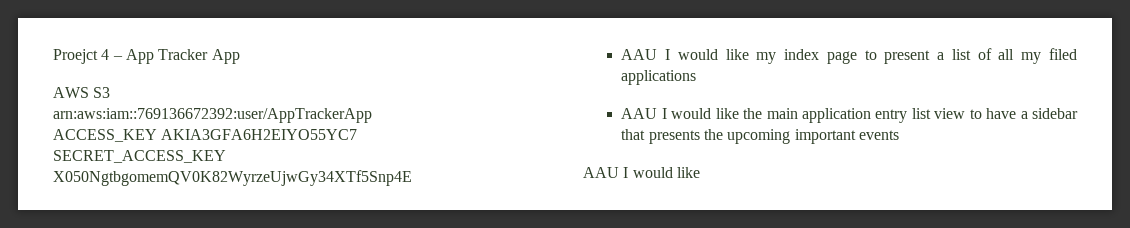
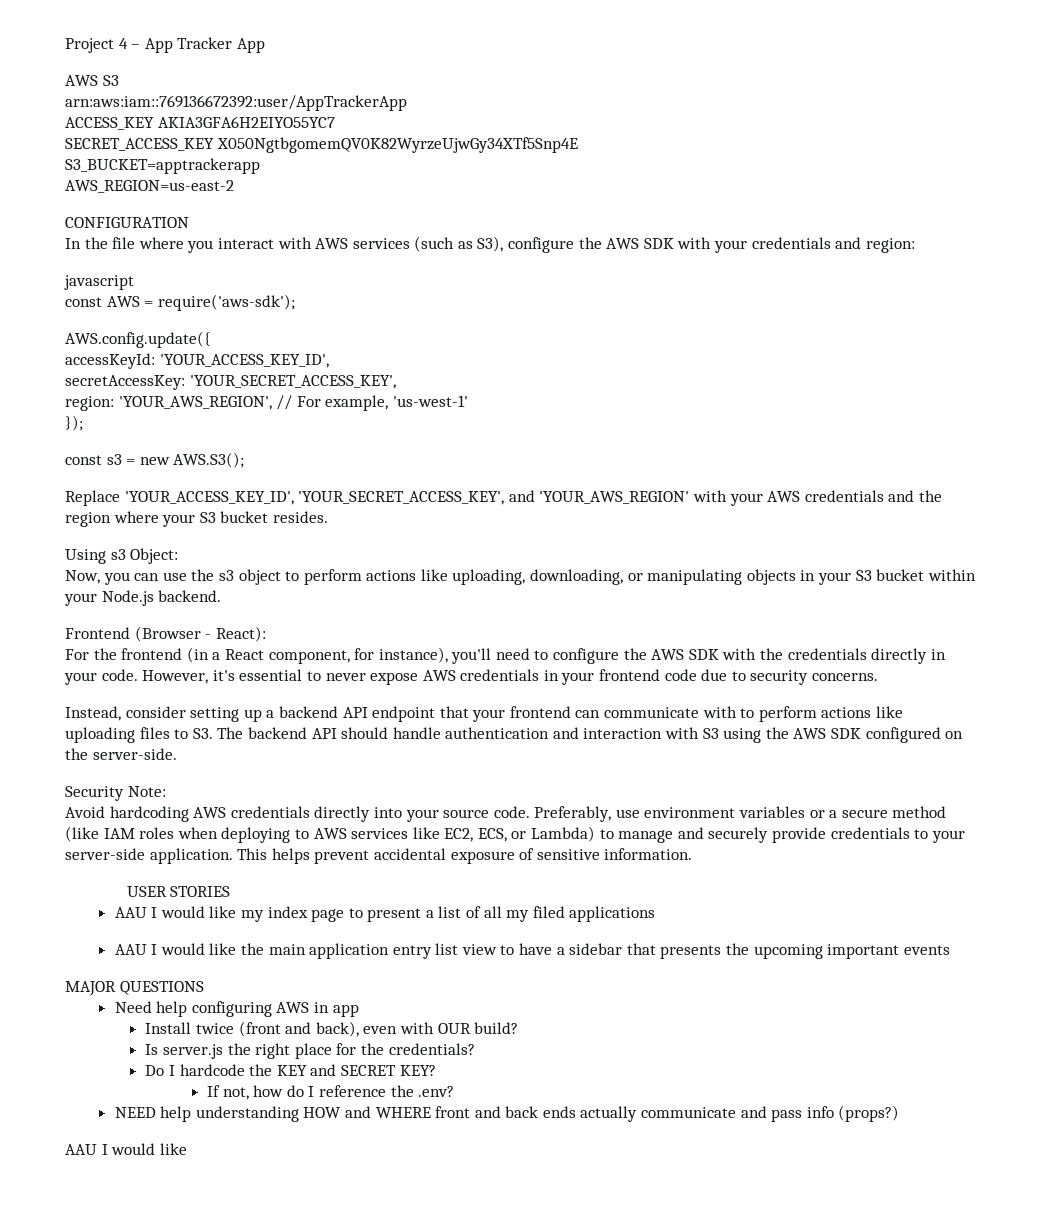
- Proejct 4 – App Tracker App
+ Project 4 – App Tracker App
+ S3_BUCKET=apptrackerapp
+ AWS_REGION=us-east-2
+ CONFIGURATION
+ In the file where you interact with AWS services (such as S3), configure the AWS SDK with your credentials and region:
+ javascript
+ const AWS = require('aws-sdk');
+ AWS.config.update({
+ accessKeyId: 'YOUR_ACCESS_KEY_ID',
+ secretAccessKey: 'YOUR_SECRET_ACCESS_KEY',
+ region: 'YOUR_AWS_REGION', // For example, 'us-west-1'
+ });
+ const s3 = new AWS.S3();
+ Replace 'YOUR_ACCESS_KEY_ID', 'YOUR_SECRET_ACCESS_KEY', and 'YOUR_AWS_REGION' with your AWS credentials and the region where your S3 bucket resides.
+ Using s3 Object:
+ Now, you can use the s3 object to perform actions like uploading, downloading, or manipulating objects in your S3 bucket within your Node.js backend.
+ Frontend (Browser - React):
+ For the frontend (in a React component, for instance), you'll need to configure the AWS SDK with the credentials directly in your code. However, it's essential to never expose AWS credentials in your frontend code due to security concerns.
+ Instead, consider setting up a backend API endpoint that your frontend can communicate with to perform actions like uploading files to S3. The backend API should handle authentication and interaction with S3 using the AWS SDK configured on the server-side.
+ Security Note:
+ Avoid hardcoding AWS credentials directly into your source code. Preferably, use environment variables or a secure method (like IAM roles when deploying to AWS services like EC2, ECS, or Lambda) to manage and securely provide credentials to your server-side application. This helps prevent accidental exposure of sensitive information.
+ USER STORIES
+ MAJOR QUESTIONS
+ Need help configuring AWS in app
+ Install twice (front and back), even with OUR build?
+ Is server.js the right place for the credentials?
+ Do I hardcode the KEY and SECRET KEY?
+ If not, how do I reference the .env?
+ NEED help understanding HOW and WHERE front and back ends actually communicate and pass info (props?)

